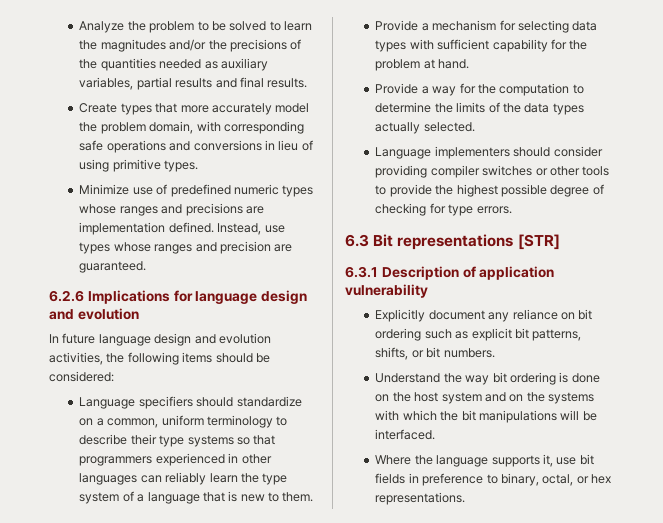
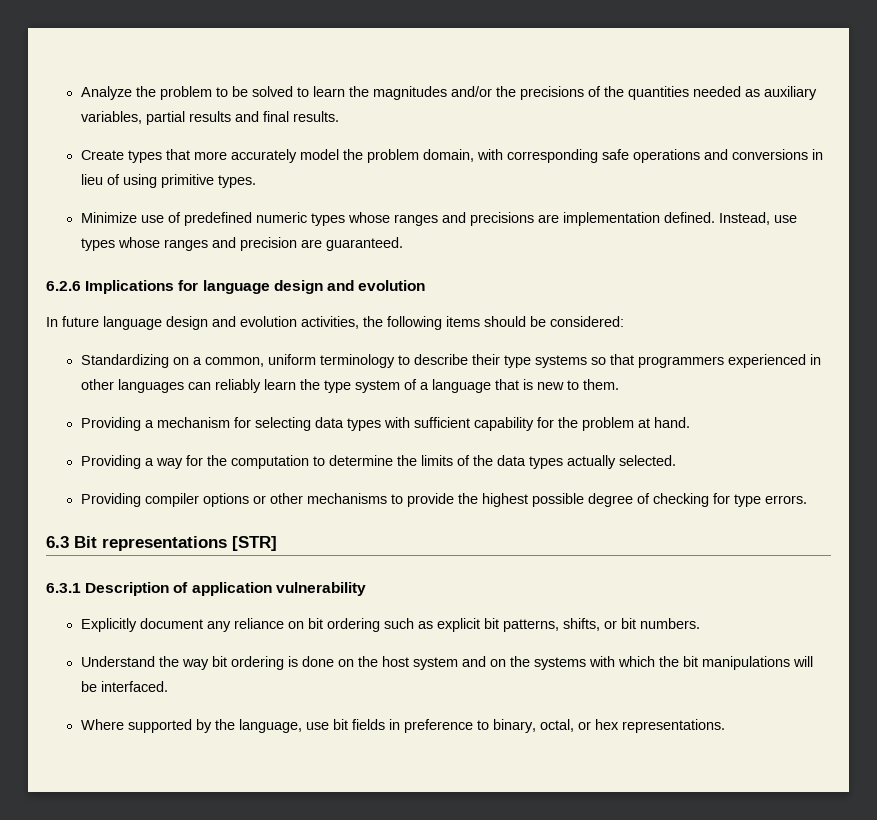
- Language specifiers should standardize on a common, uniform terminology to describe their type systems so that programmers experienced in other languages can reliably learn the type system of a language that is new to them.
+ Standardizing on a common, uniform terminology to describe their type systems so that programmers experienced in other languages can reliably learn the type system of a language that is new to them.
- Provide a mechanism for selecting data types with sufficient capability for the problem at hand.
+ Providing a mechanism for selecting data types with sufficient capability for the problem at hand.
- Provide a way for the computation to determine the limits of the data types actually selected.
+ Providing a way for the computation to determine the limits of the data types actually selected.
- Language implementers should consider providing compiler switches or other tools to provide the highest possible degree of checking for type errors.
+ Providing compiler options or other mechanisms to provide the highest possible degree of checking for type errors.
- Where the language supports it, use bit fields in preference to binary, octal, or hex representations.
+ Where supported by the language, use bit fields in preference to binary, octal, or hex representations.

